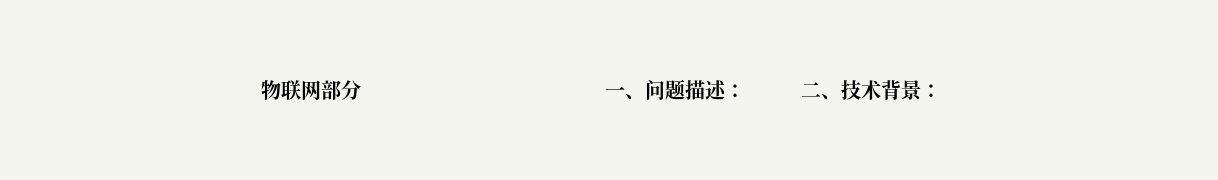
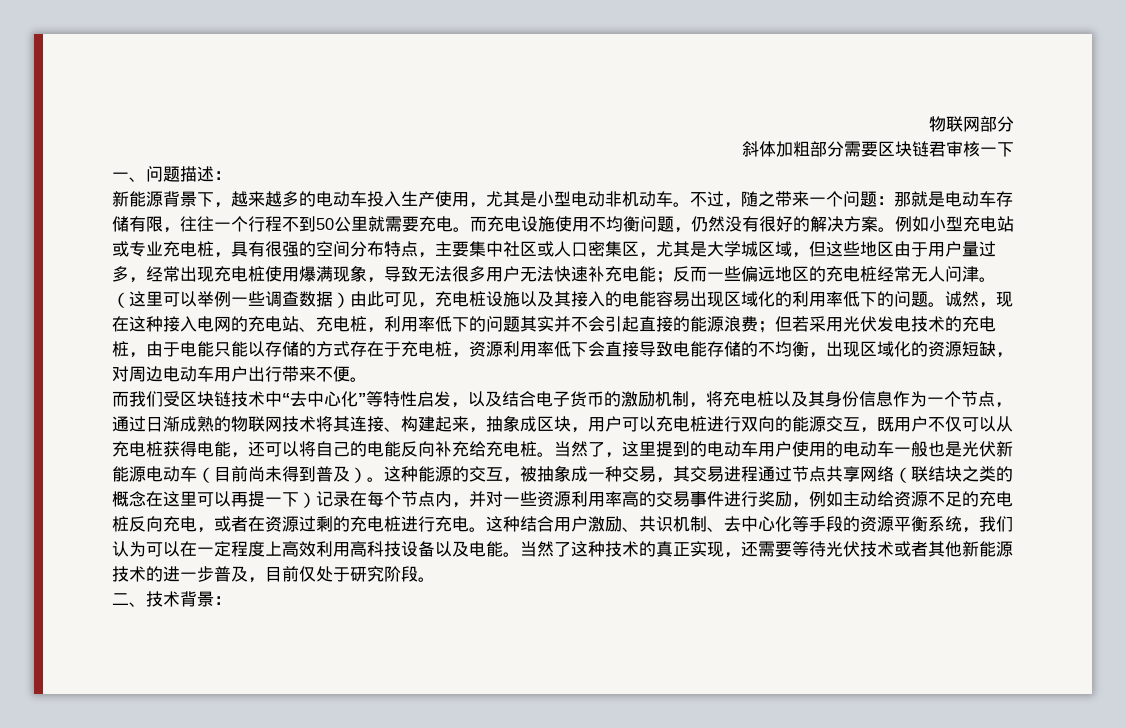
+ 斜体加粗部分需要区块链君审核一下
  一、问题描述：
+ 新能源背景下，越来越多的电动车投入生产使用，尤其是小型电动非机动车。不过，随之带来一个问题：那就是电动车存储有限，往往一个行程不到50公里就需要充电。而充电设施使用不均衡问题，仍然没有很好的解决方案。例如小型充电站或专业充电桩，具有很强的空间分布特点，主要集中社区或人口密集区，尤其是大学城区域，但这些地区由于用户量过多，经常出现充电桩使用爆满现象，导致无法很多用户无法快速补充电能；反而一些偏远地区的充电桩经常无人问津。（这里可以举例一些调查数据）由此可见，充电桩设施以及其接入的电能容易出现区域化的利用率低下的问题。诚然，现在这种接入电网的充电站、充电桩，利用率低下的问题其实并不会引起直接的能源浪费；但若采用光伏发电技术的充电桩，由于电能只能以存储的方式存在于充电桩，资源利用率低下会直接导致电能存储的不均衡，出现区域化的资源短缺，对周边电动车用户出行带来不便。
+ 而我们受区块链技术中“去中心化”等特性启发，以及结合电子货币的激励机制，将充电桩以及其身份信息作为一个节点，通过日渐成熟的物联网技术将其连接、构建起来，抽象成区块，用户可以充电桩进行双向的能源交互，既用户不仅可以从充电桩获得电能，还可以将自己的电能反向补充给充电桩。当然了，这里提到的电动车用户使用的电动车一般也是光伏新能源电动车（目前尚未得到普及）。这种能源的交互，被抽象成一种交易，其交易进程通过节点共享网络（联结块之类的概念在这里可以再提一下）记录在每个节点内，并对一些资源利用率高的交易事件进行奖励，例如主动给资源不足的充电桩反向充电，或者在资源过剩的充电桩进行充电。这种结合用户激励、共识机制、去中心化等手段的资源平衡系统，我们认为可以在一定程度上高效利用高科技设备以及电能。当然了这种技术的真正实现，还需要等待光伏技术或者其他新能源技术的进一步普及，目前仅处于研究阶段。

